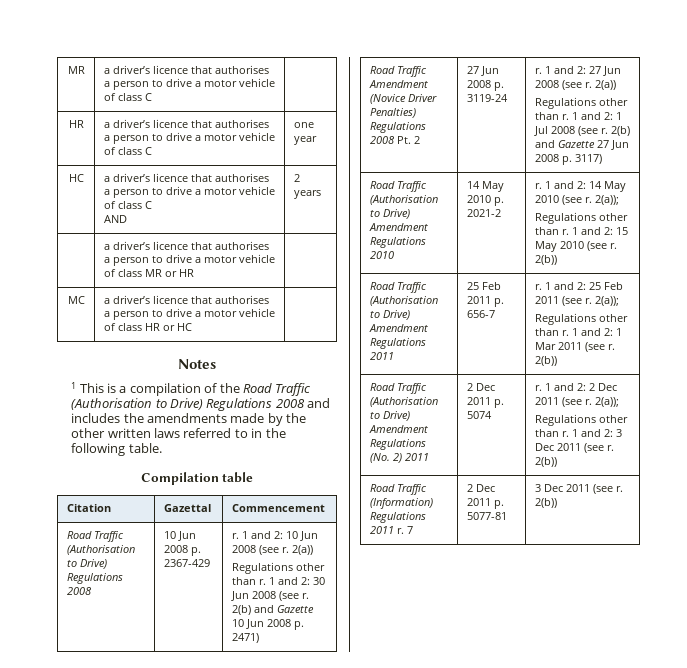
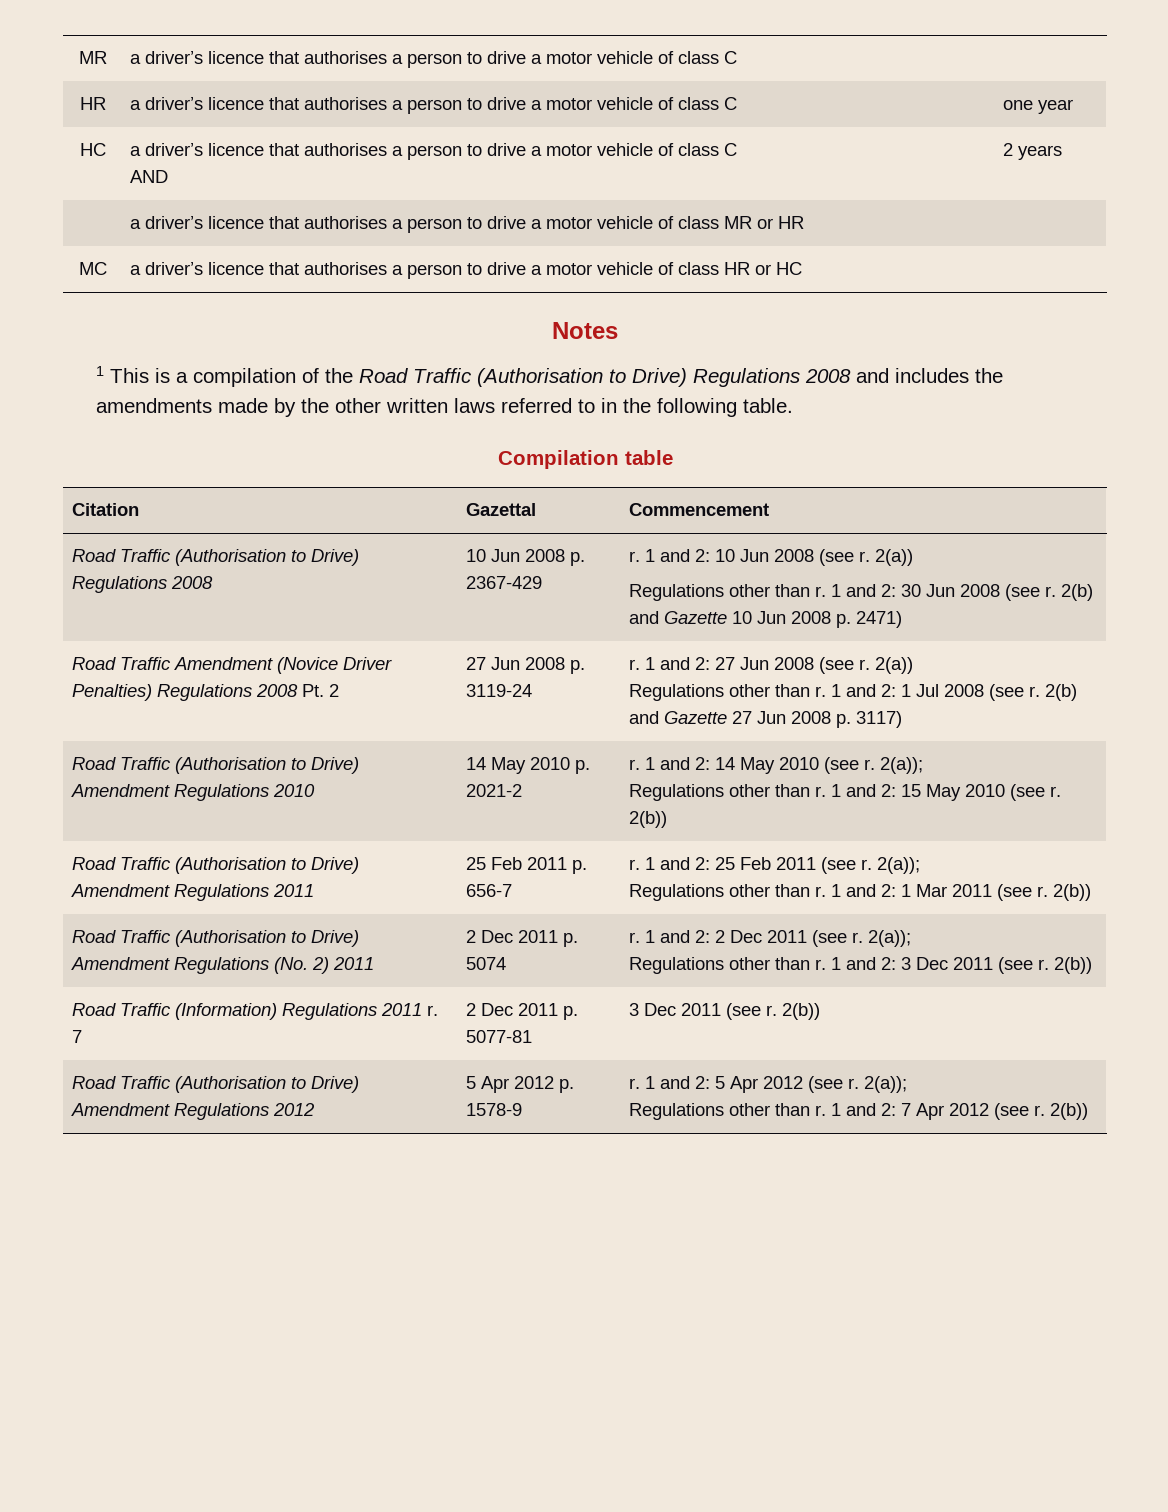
+ Road Traffic (Authorisation to Drive) Amendment Regulations 2012 | 5 Apr 2012 p. 1578-9 | r. 1 and 2: 5 Apr 2012 (see r. 2(a));
+ Regulations other than r. 1 and 2: 7 Apr 2012 (see r. 2(b))

